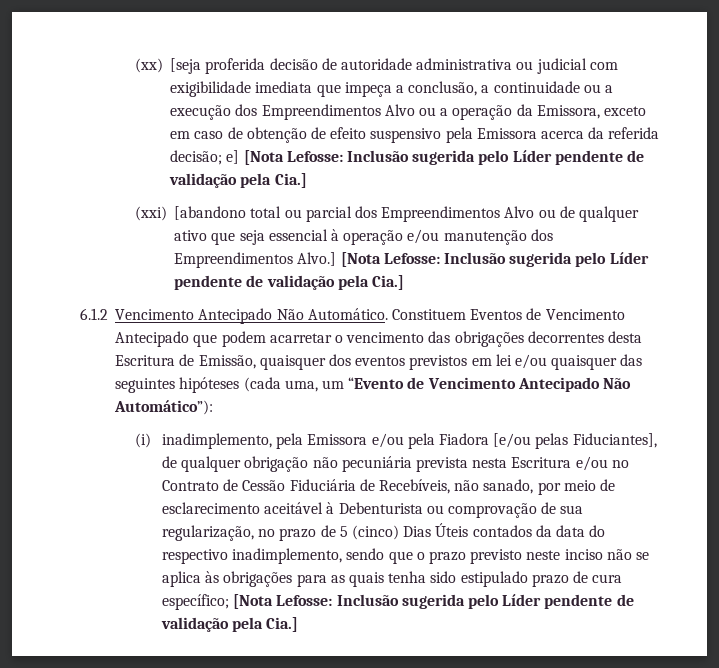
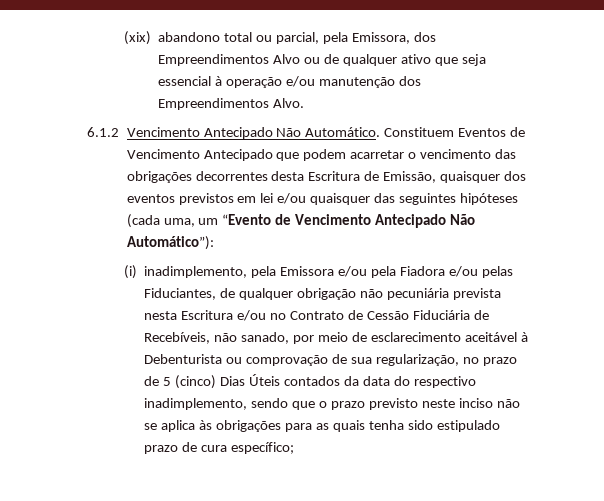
- (xx) [seja proferida decisão de autoridade administrativa ou judicial com exigibilidade imediata que impeça a conclusão, a continuidade ou a execução dos Empreendimentos Alvo ou a operação da Emissora, exceto em caso de obtenção de efeito suspensivo pela Emissora acerca da referida decisão; e] [Nota Lefosse: Inclusão sugerida pelo Líder pendente de validação pela Cia.]
- (xxi) [abandono total ou parcial dos Empreendimentos Alvo ou de qualquer ativo que seja essencial à operação e/ou manutenção dos Empreendimentos Alvo.] [Nota Lefosse: Inclusão sugerida pelo Líder pendente de validação pela Cia.]
+ (xix) abandono total ou parcial, pela Emissora, dos Empreendimentos Alvo ou de qualquer ativo que seja essencial à operação e/ou manutenção dos Empreendimentos Alvo.
- (i) inadimplemento, pela Emissora e/ou pela Fiadora [e/ou pelas Fiduciantes], de qualquer obrigação não pecuniária prevista nesta Escritura e/ou no Contrato de Cessão Fiduciária de Recebíveis, não sanado, por meio de esclarecimento aceitável à Debenturista ou comprovação de sua regularização, no prazo de 5 (cinco) Dias Úteis contados da data do respectivo inadimplemento, sendo que o prazo previsto neste inciso não se aplica às obrigações para as quais tenha sido estipulado prazo de cura específico; [Nota Lefosse: Inclusão sugerida pelo Líder pendente de validação pela Cia.]
+ (i) inadimplemento, pela Emissora e/ou pela Fiadora e/ou pelas Fiduciantes, de qualquer obrigação não pecuniária prevista nesta Escritura e/ou no Contrato de Cessão Fiduciária de Recebíveis, não sanado, por meio de esclarecimento aceitável à Debenturista ou comprovação de sua regularização, no prazo de 5 (cinco) Dias Úteis contados da data do respectivo inadimplemento, sendo que o prazo previsto neste inciso não se aplica às obrigações para as quais tenha sido estipulado prazo de cura específico;

